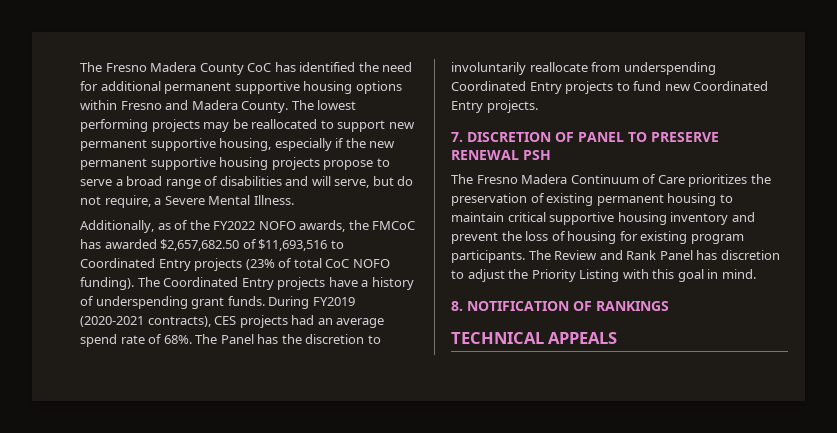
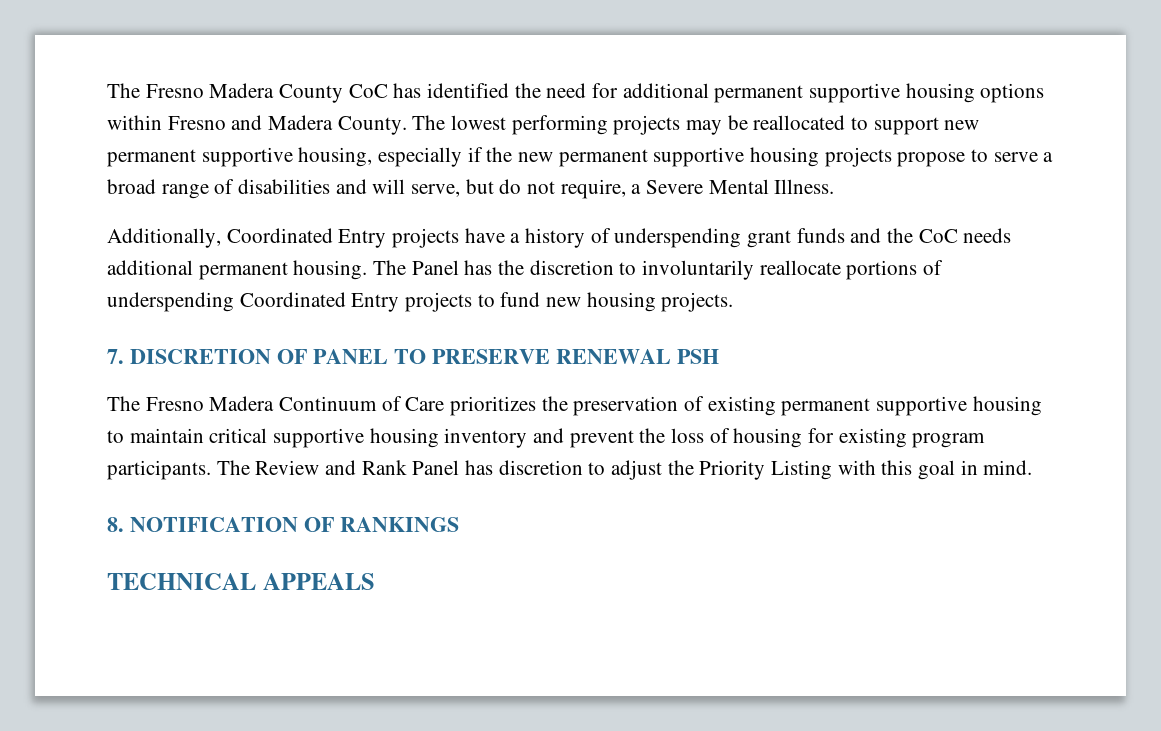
- Additionally, as of the FY2022 NOFO awards, the FMCoC has awarded $2,657,682.50 of $11,693,516 to Coordinated Entry projects (23% of total CoC NOFO funding). The Coordinated Entry projects have a history of underspending grant funds. During FY2019 (2020-2021 contracts), CES projects had an average spend rate of 68%.
+ Additionally, Coordinated Entry projects have a history of underspending grant funds and the CoC needs additional permanent housing.
- The Panel has the discretion to involuntarily reallocate from underspending Coordinated Entry projects to fund new Coordinated Entry projects.
+ The Panel has the discretion to involuntarily reallocate portions of underspending Coordinated Entry projects to fund new housing projects.
- The Fresno Madera Continuum of Care prioritizes the preservation of existing permanent housing to maintain critical supportive housing inventory and prevent the loss of housing for existing program participants.
+ The Fresno Madera Continuum of Care prioritizes the preservation of existing permanent supportive housing to maintain critical supportive housing inventory and prevent the loss of housing for existing program participants.

